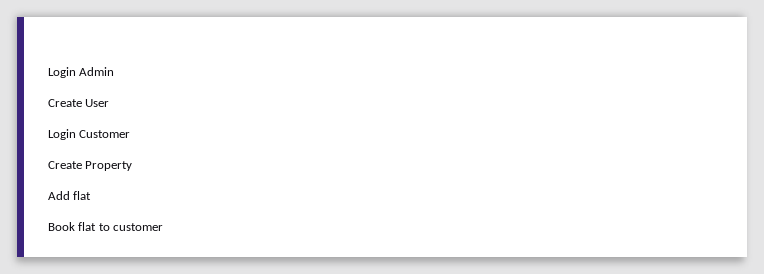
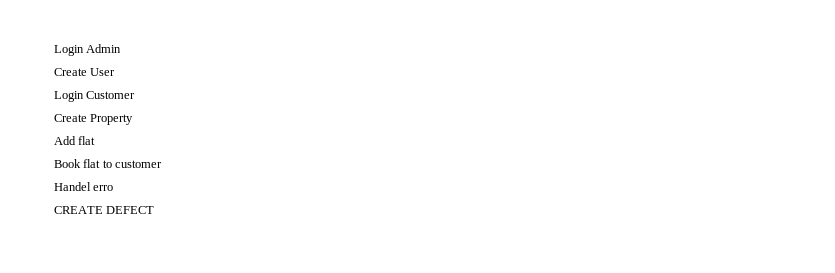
+ Handel erro
+ CREATE DEFECT

